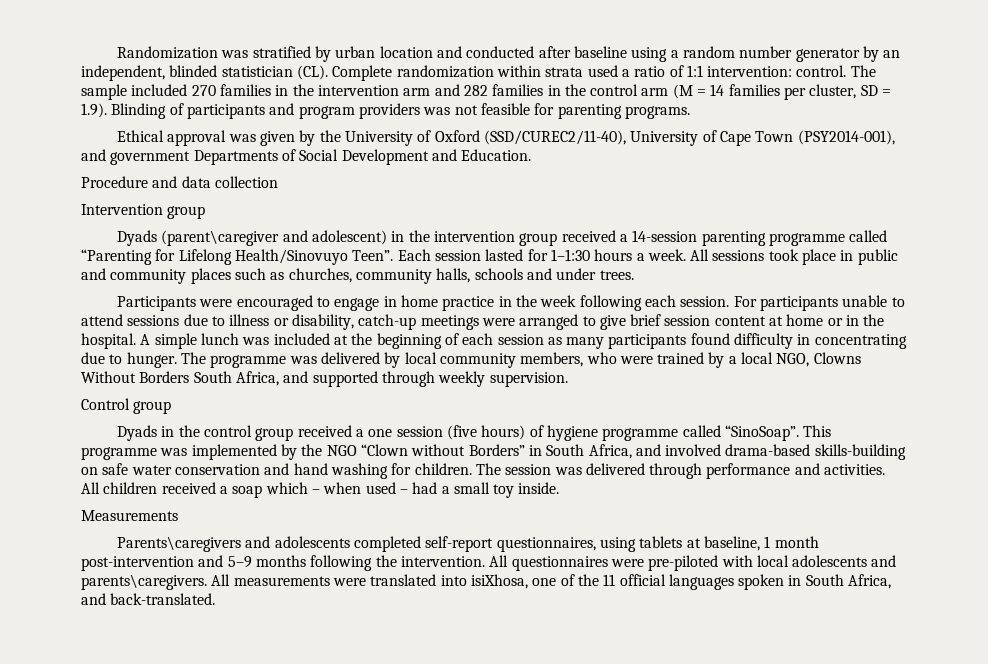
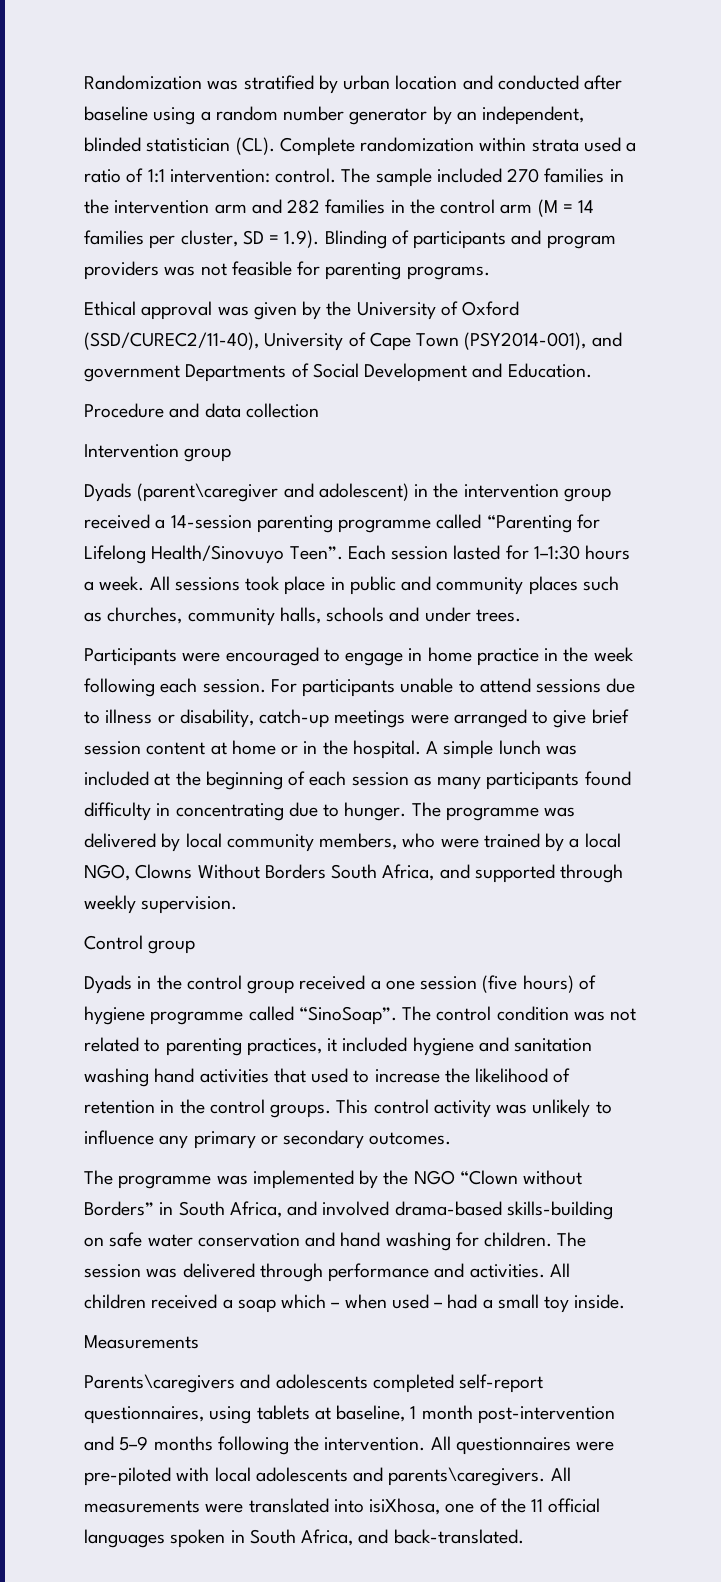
- This programme was implemented by the NGO “Clown without Borders” in South Africa, and involved drama-based skills-building on safe water conservation and hand washing for children.
+ The control condition was not related to parenting practices, it included hygiene and sanitation washing hand activities that used to increase the likelihood of retention in the control groups. This control activity was unlikely to influence any primary or secondary outcomes.
+ The programme was implemented by the NGO “Clown without Borders” in South Africa, and involved drama-based skills-building on safe water conservation and hand washing for children.

